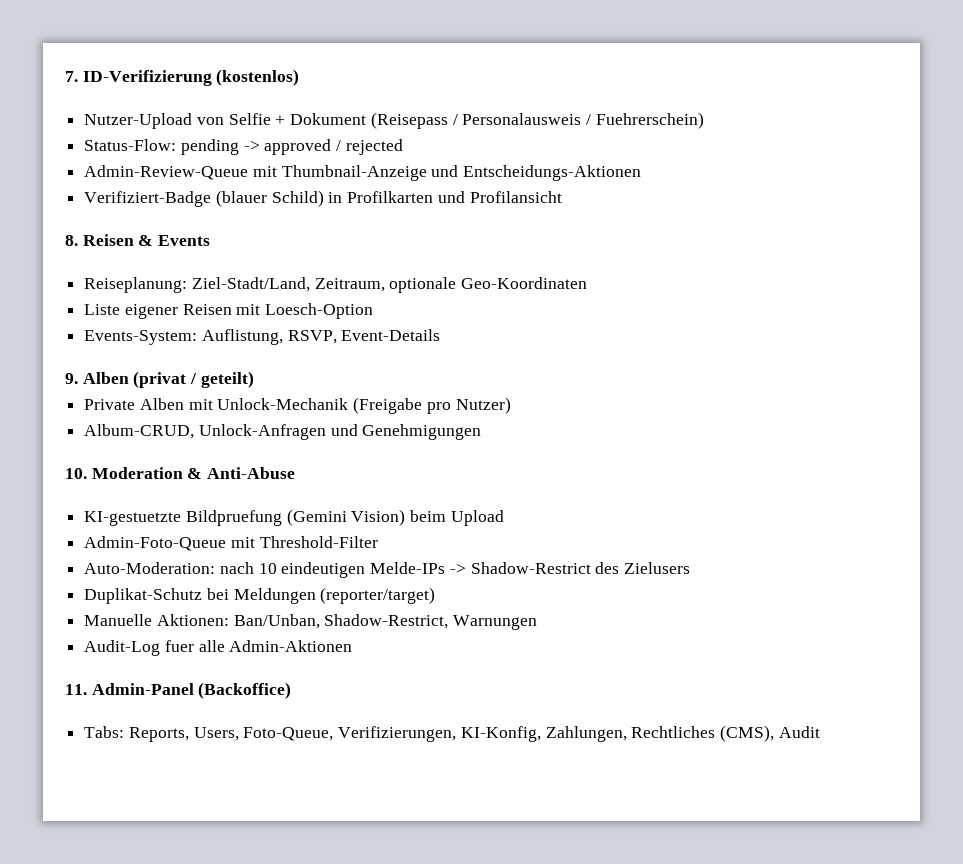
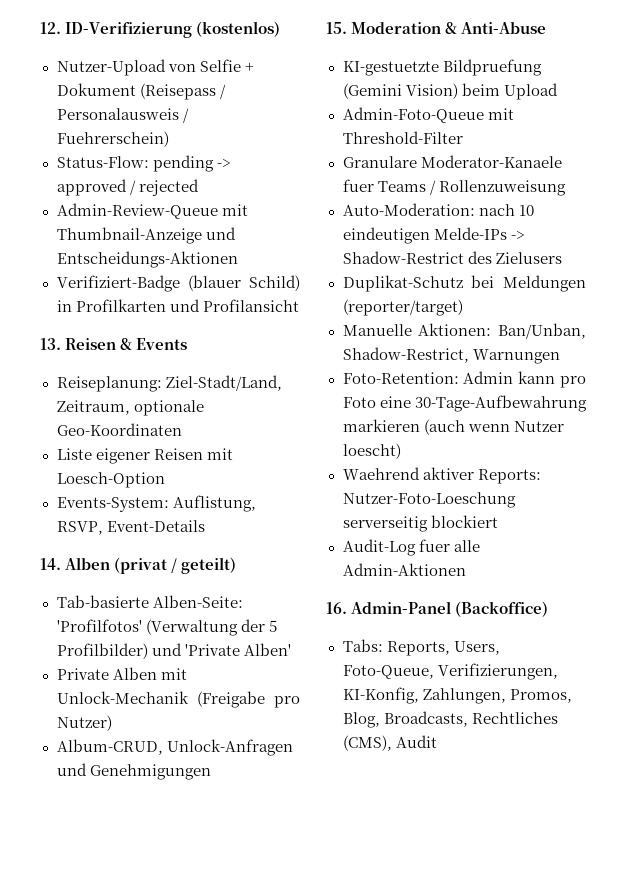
- 7. ID-Verifizierung (kostenlos)
+ 12. ID-Verifizierung (kostenlos)
- 8. Reisen & Events
+ 13. Reisen & Events
- 9. Alben (privat / geteilt)
+ 14. Alben (privat / geteilt)
+ Tab-basierte Alben-Seite: 'Profilfotos' (Verwaltung der 5 Profilbilder) und 'Private Alben'
- 10. Moderation & Anti-Abuse
+ 15. Moderation & Anti-Abuse
+ Granulare Moderator-Kanaele fuer Teams / Rollenzuweisung
+ Foto-Retention: Admin kann pro Foto eine 30-Tage-Aufbewahrung markieren (auch wenn Nutzer loescht)
+ Waehrend aktiver Reports: Nutzer-Foto-Loeschung serverseitig blockiert
- 11. Admin-Panel (Backoffice)
+ 16. Admin-Panel (Backoffice)
- Tabs: Reports, Users, Foto-Queue, Verifizierungen, KI-Konfig, Zahlungen, Rechtliches (CMS), Audit
+ Tabs: Reports, Users, Foto-Queue, Verifizierungen, KI-Konfig, Zahlungen, Promos, Blog, Broadcasts, Rechtliches (CMS), Audit

